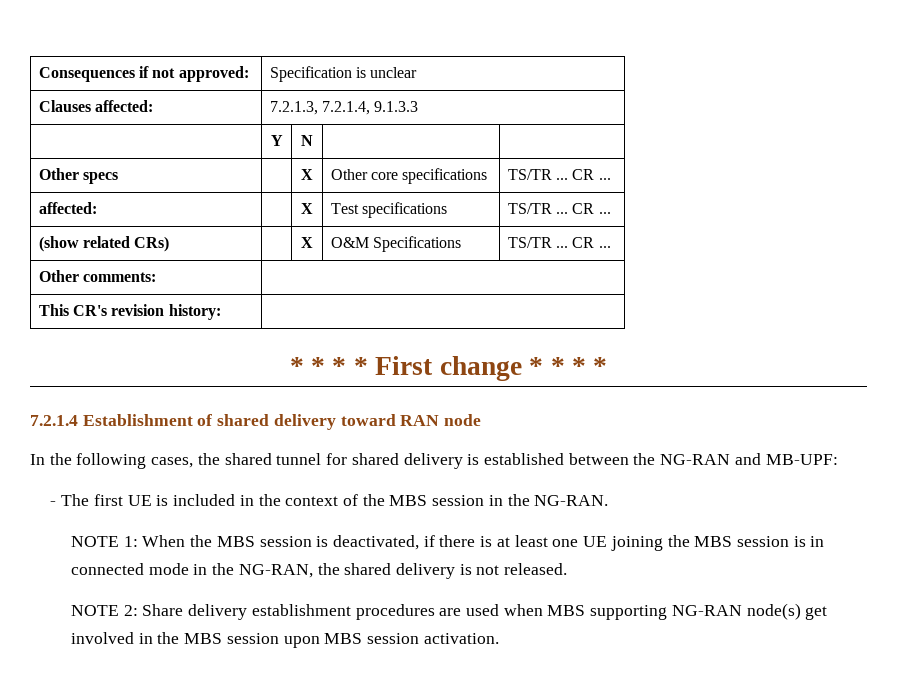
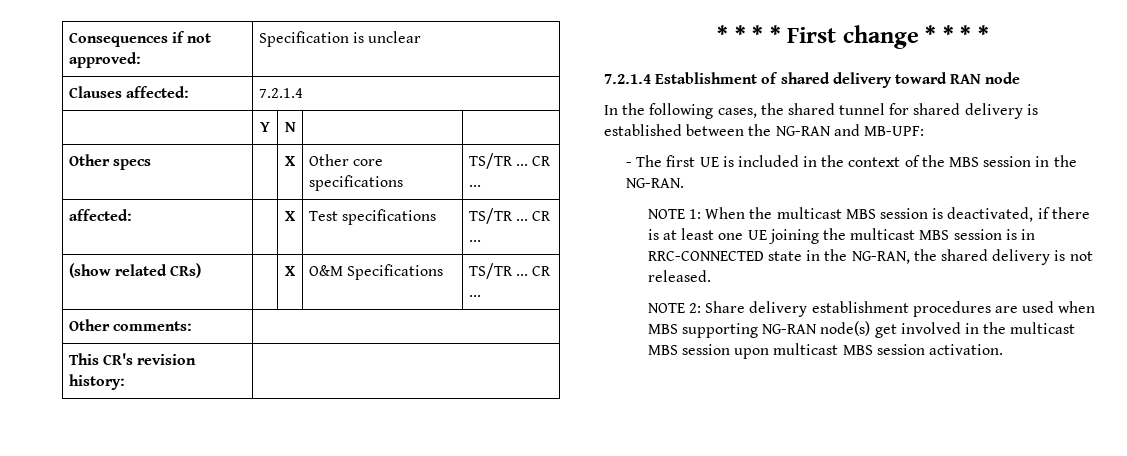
- Clauses affected: | 7.2.1.3, 7.2.1.4, 9.1.3.3
+ Clauses affected: | 7.2.1.4
- NOTE 1: When the MBS session is deactivated, if there is at least one UE joining the MBS session is in connected mode in the NG-RAN, the shared delivery is not released.
+ NOTE 1: When the multicast MBS session is deactivated, if there is at least one UE joining the multicast MBS session is in RRC-CONNECTED state in the NG-RAN, the shared delivery is not released.
- NOTE 2: Share delivery establishment procedures are used when MBS supporting NG-RAN node(s) get involved in the MBS session upon MBS session activation.
+ NOTE 2: Share delivery establishment procedures are used when MBS supporting NG-RAN node(s) get involved in the multicast MBS session upon multicast MBS session activation.

